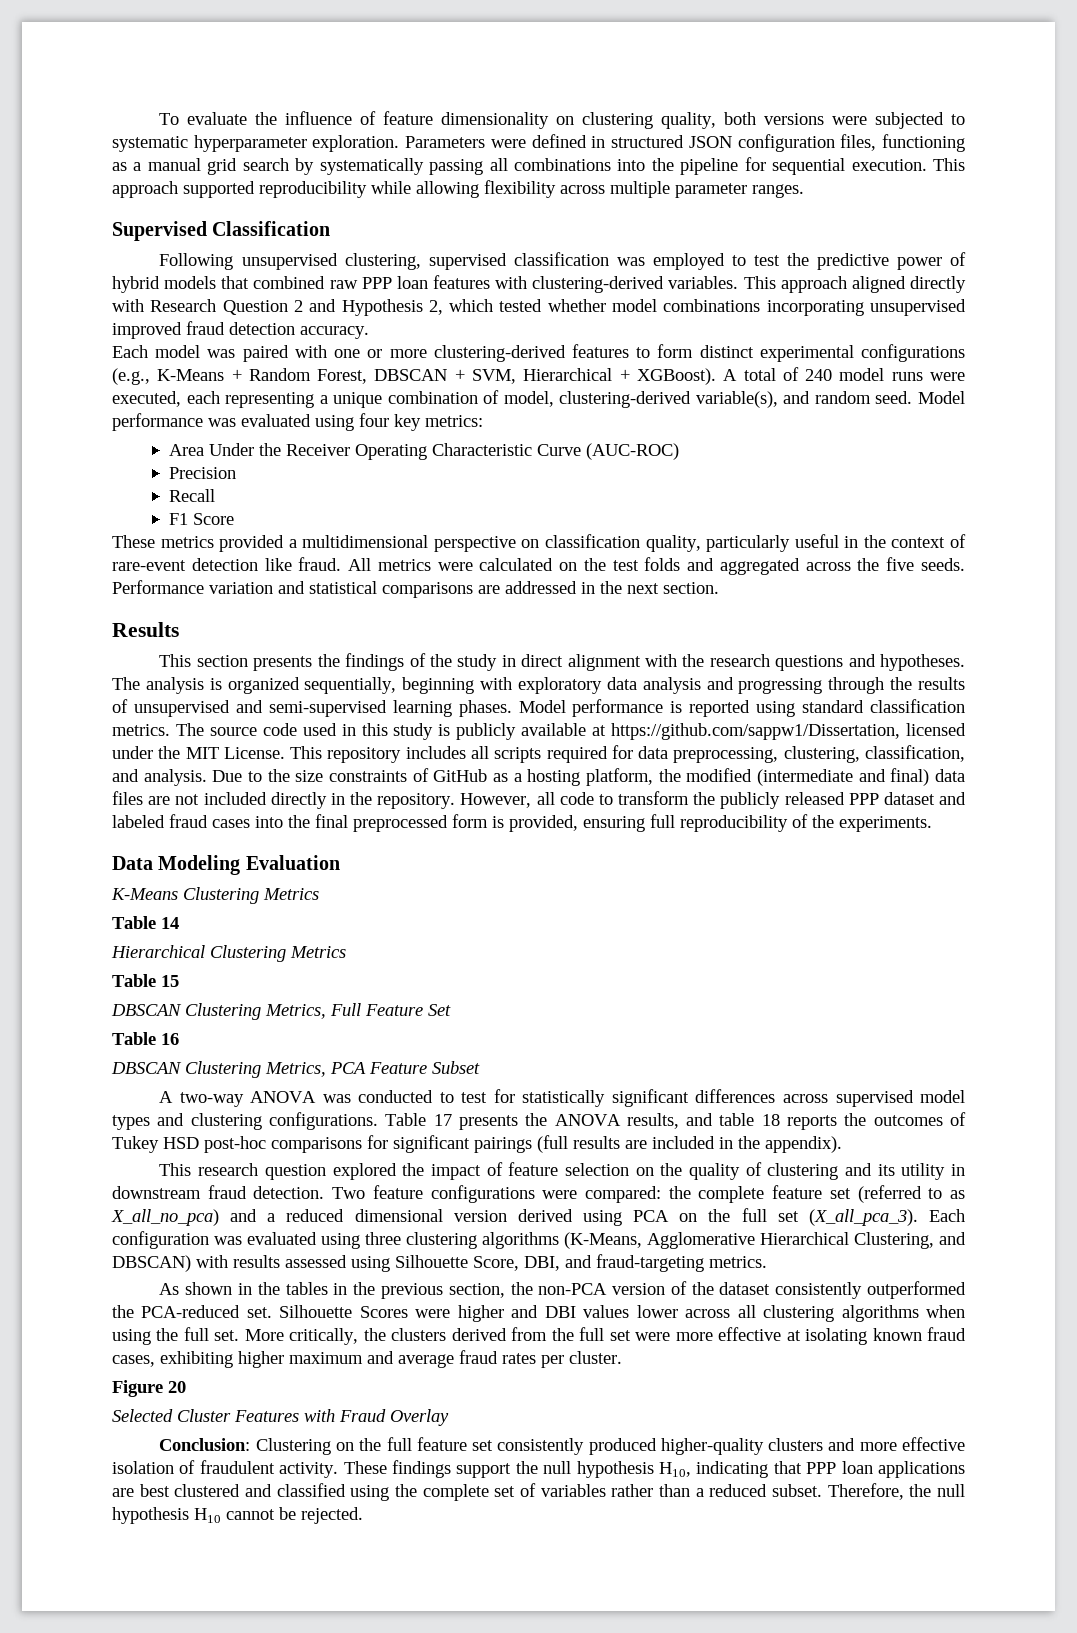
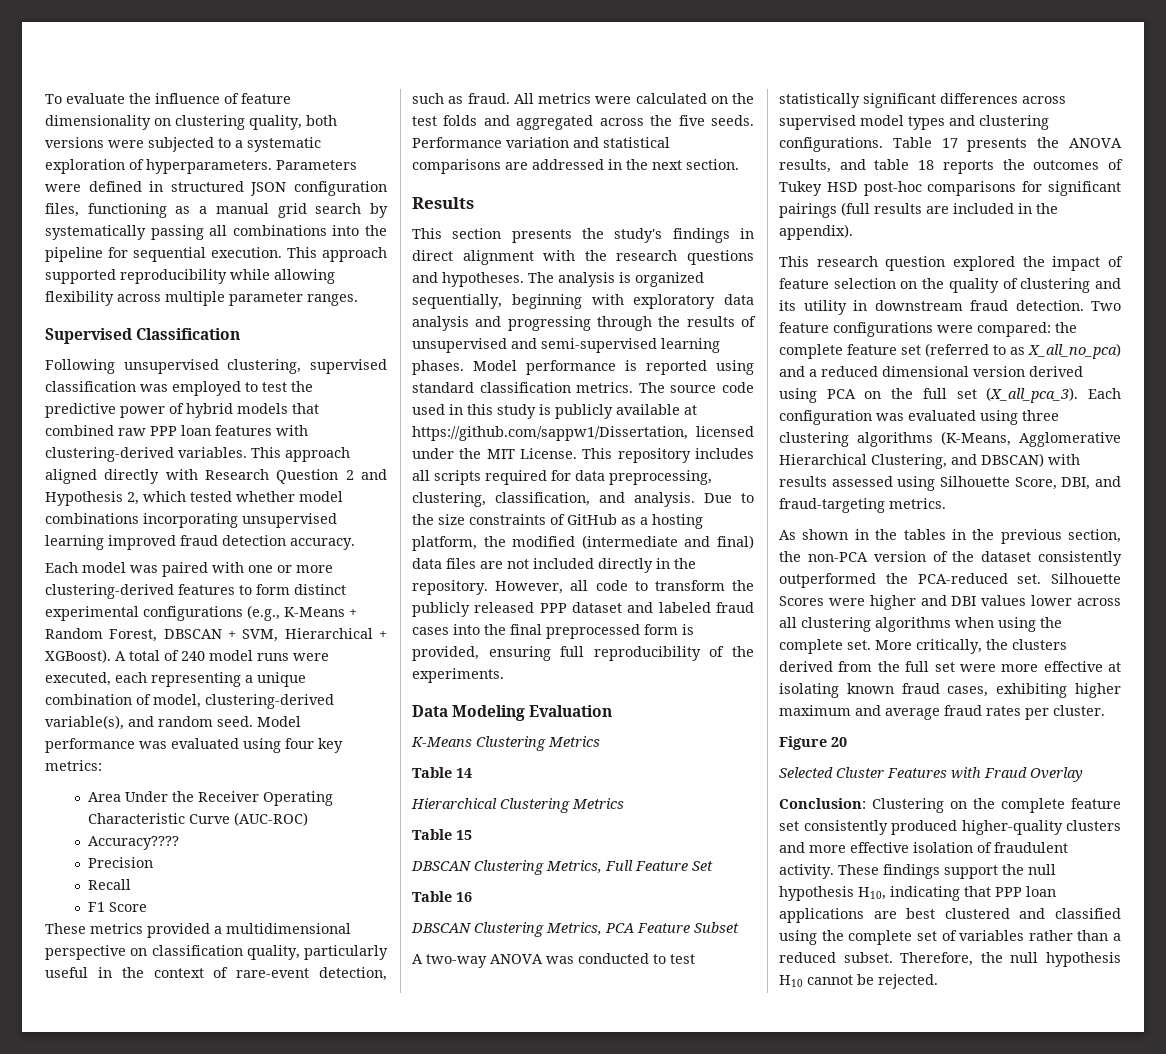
- To evaluate the influence of feature dimensionality on clustering quality, both versions were subjected to systematic hyperparameter exploration.
+ To evaluate the influence of feature dimensionality on clustering quality, both versions were subjected to a systematic exploration of hyperparameters.
- This approach aligned directly with Research Question 2 and Hypothesis 2, which tested whether model combinations incorporating unsupervised improved fraud detection accuracy.
+ This approach aligned directly with Research Question 2 and Hypothesis 2, which tested whether model combinations incorporating unsupervised learning improved fraud detection accuracy.
+ Accuracy????
- These metrics provided a multidimensional perspective on classification quality, particularly useful in the context of rare-event detection like fraud.
+ These metrics provided a multidimensional perspective on classification quality, particularly useful in the context of rare-event detection, such as fraud.
- This section presents the findings of the study in direct alignment with the research questions and hypotheses.
+ This section presents the study's findings in direct alignment with the research questions and hypotheses.
- A two-way ANOVA was conducted to test for statistically significant differences across supervised model types and clustering configurations.
+ A two-way ANOVA was conducted to test statistically significant differences across supervised model types and clustering configurations.
- Silhouette Scores were higher and DBI values lower across all clustering algorithms when using the full set.
+ Silhouette Scores were higher and DBI values lower across all clustering algorithms when using the complete set.
- Conclusion: Clustering on the full feature set consistently produced higher-quality clusters and more effective isolation of fraudulent activity.
+ Conclusion: Clustering on the complete feature set consistently produced higher-quality clusters and more effective isolation of fraudulent activity.

